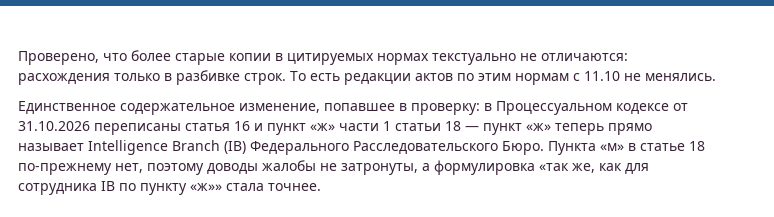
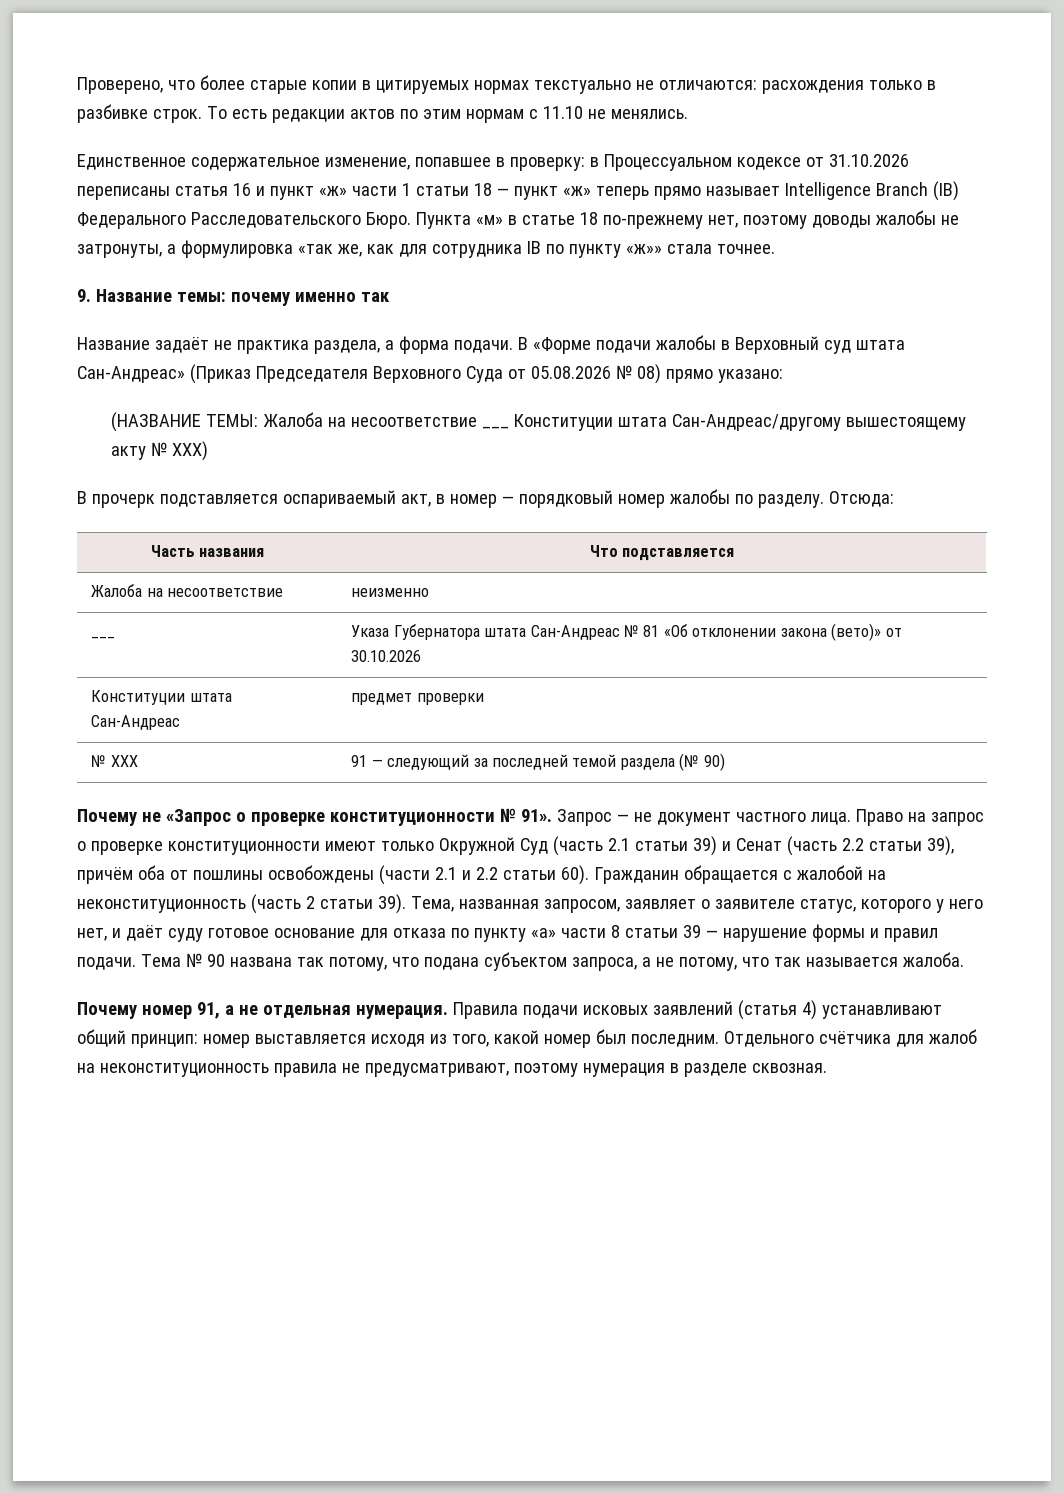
+ 9. Название темы: почему именно так
+ Название задаёт не практика раздела, а форма подачи. В «Форме подачи жалобы в Верховный суд штата Сан-Андреас» (Приказ Председателя Верховного Суда от 05.08.2026 № 08) прямо указано:
+ (НАЗВАНИЕ ТЕМЫ: Жалоба на несоответствие ___ Конституции штата Сан-Андреас/другому вышестоящему акту № ХХХ)
+ В прочерк подставляется оспариваемый акт, в номер — порядковый номер жалобы по разделу. Отсюда:
+ Часть названия | Что подставляется
+ Жалоба на несоответствие | неизменно
+ ___ | Указа Губернатора штата Сан-Андреас № 81 «Об отклонении закона (вето)» от 30.10.2026
+ Конституции штата Сан-Андреас | предмет проверки
+ № ХХХ | 91 — следующий за последней темой раздела (№ 90)
+ Почему не «Запрос о проверке конституционности № 91». Запрос — не документ частного лица. Право на запрос о проверке конституционности имеют только Окружной Суд (часть 2.1 статьи 39) и Сенат (часть 2.2 статьи 39), причём оба от пошлины освобождены (части 2.1 и 2.2 статьи 60). Гражданин обращается с жалобой на неконституционность (часть 2 статьи 39). Тема, названная запросом, заявляет о заявителе статус, которого у него нет, и даёт суду готовое основание для отказа по пункту «а» части 8 статьи 39 — нарушение формы и правил подачи. Тема № 90 названа так потому, что подана субъектом запроса, а не потому, что так называется жалоба.
+ Почему номер 91, а не отдельная нумерация. Правила подачи исковых заявлений (статья 4) устанавливают общий принцип: номер выставляется исходя из того, какой номер был последним. Отдельного счётчика для жалоб на неконституционность правила не предусматривают, поэтому нумерация в разделе сквозная.

